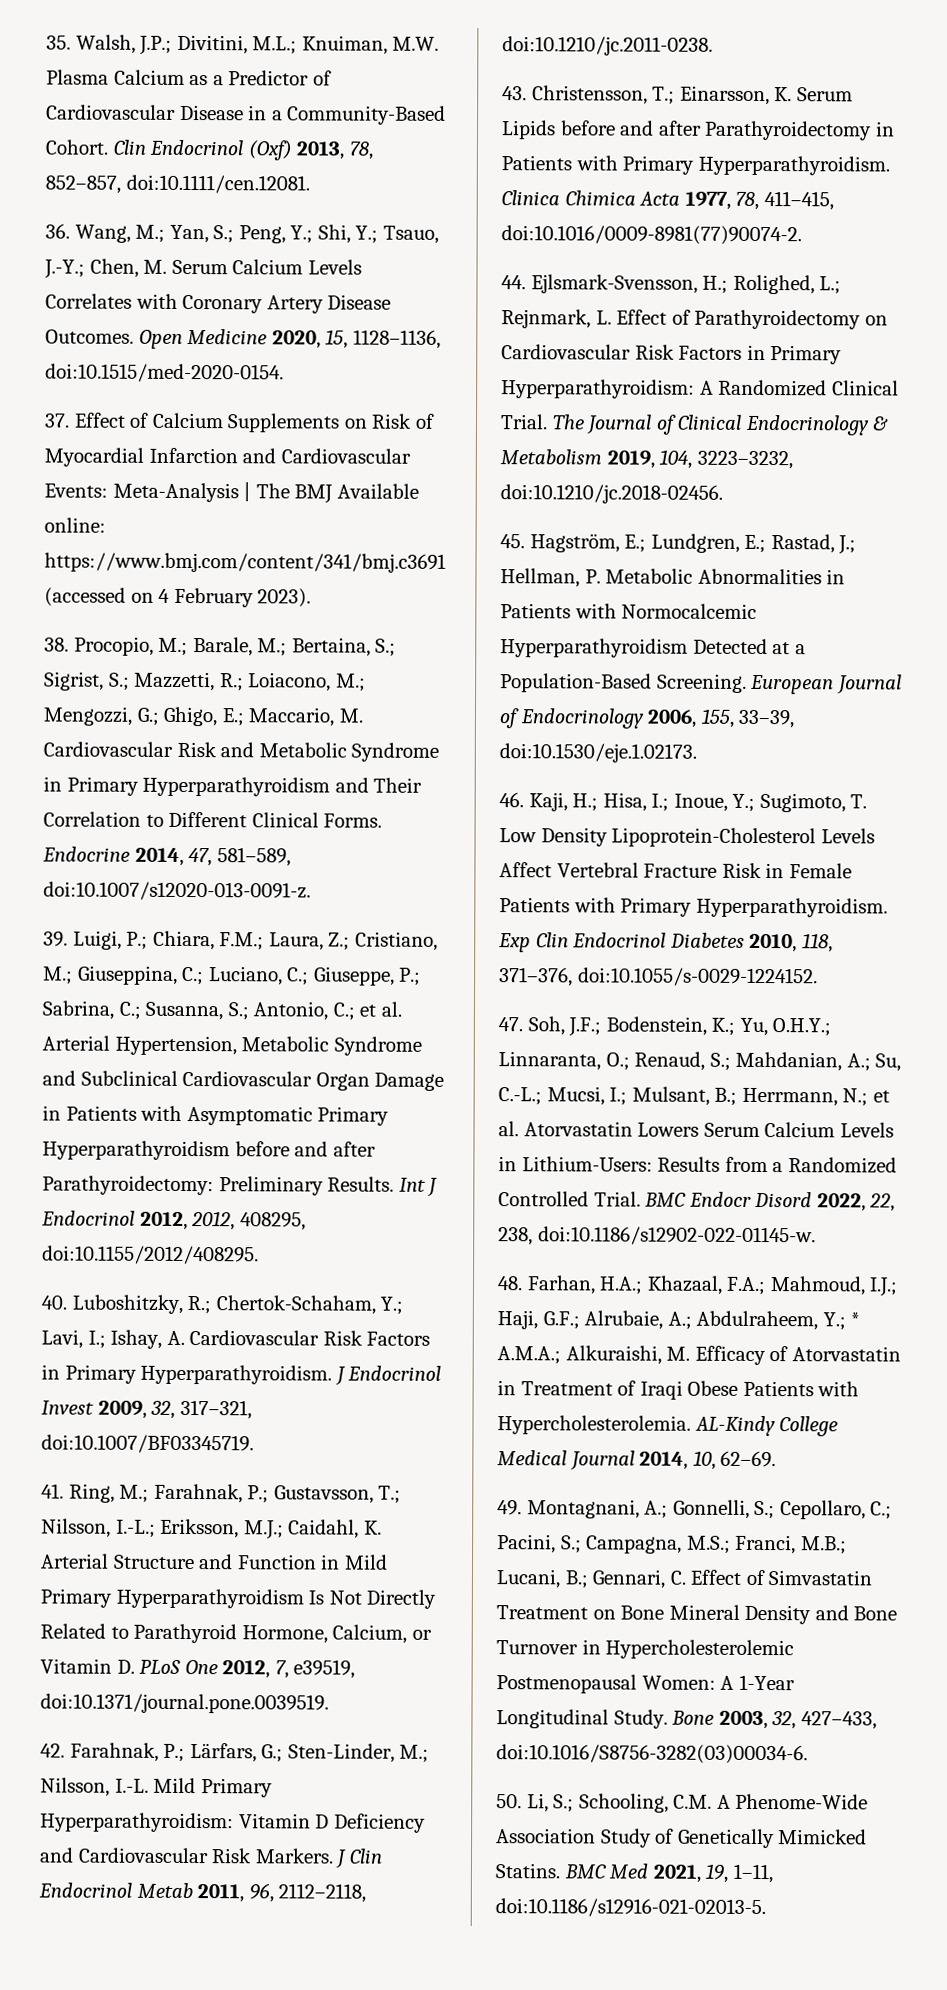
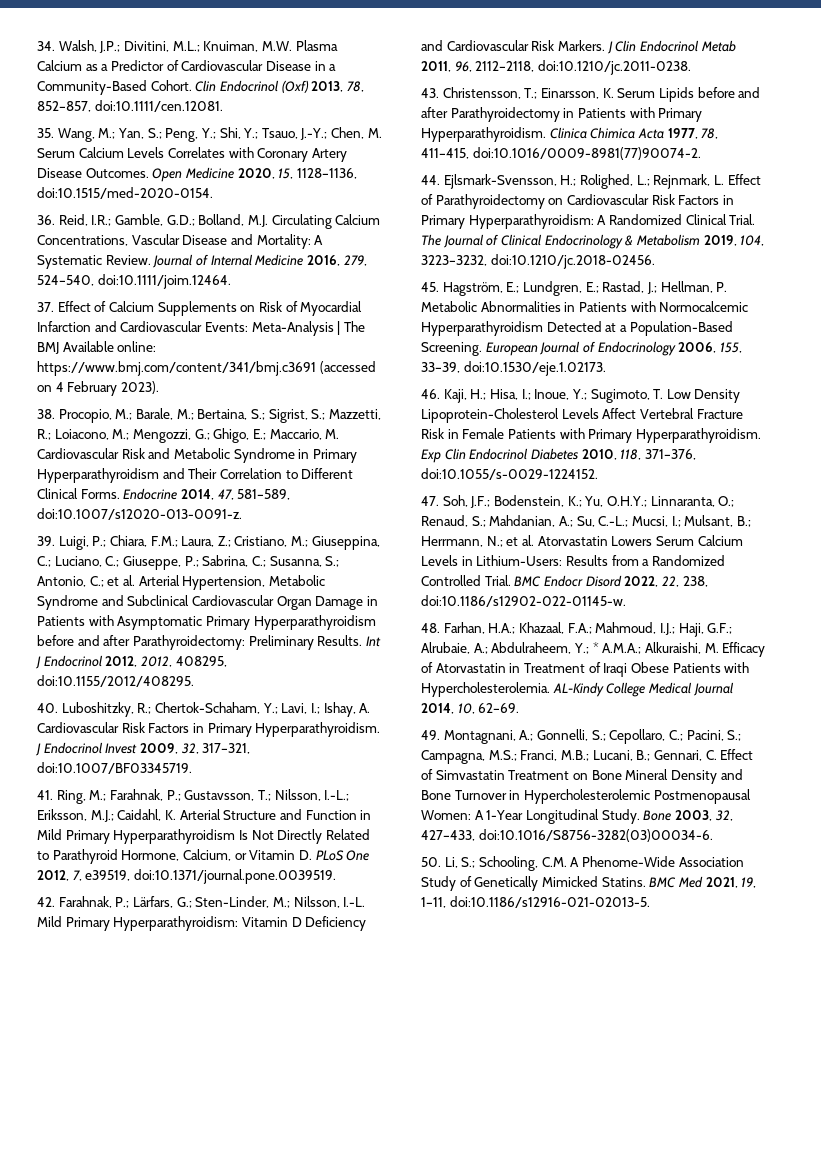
- 35. Walsh, J.P.; Divitini, M.L.; Knuiman, M.W. Plasma Calcium as a Predictor of Cardiovascular Disease in a Community-Based Cohort.
+ 34. Walsh, J.P.; Divitini, M.L.; Knuiman, M.W. Plasma Calcium as a Predictor of Cardiovascular Disease in a Community-Based Cohort.
- 36. Wang, M.; Yan, S.; Peng, Y.; Shi, Y.; Tsauo, J.-Y.; Chen, M. Serum Calcium Levels Correlates with Coronary Artery Disease Outcomes.
+ 35. Wang, M.; Yan, S.; Peng, Y.; Shi, Y.; Tsauo, J.-Y.; Chen, M. Serum Calcium Levels Correlates with Coronary Artery Disease Outcomes.
+ 36. Reid, I.R.; Gamble, G.D.; Bolland, M.J. Circulating Calcium Concentrations, Vascular Disease and Mortality: A Systematic Review. Journal of Internal Medicine 2016, 279, 524–540, doi:10.1111/joim.12464.

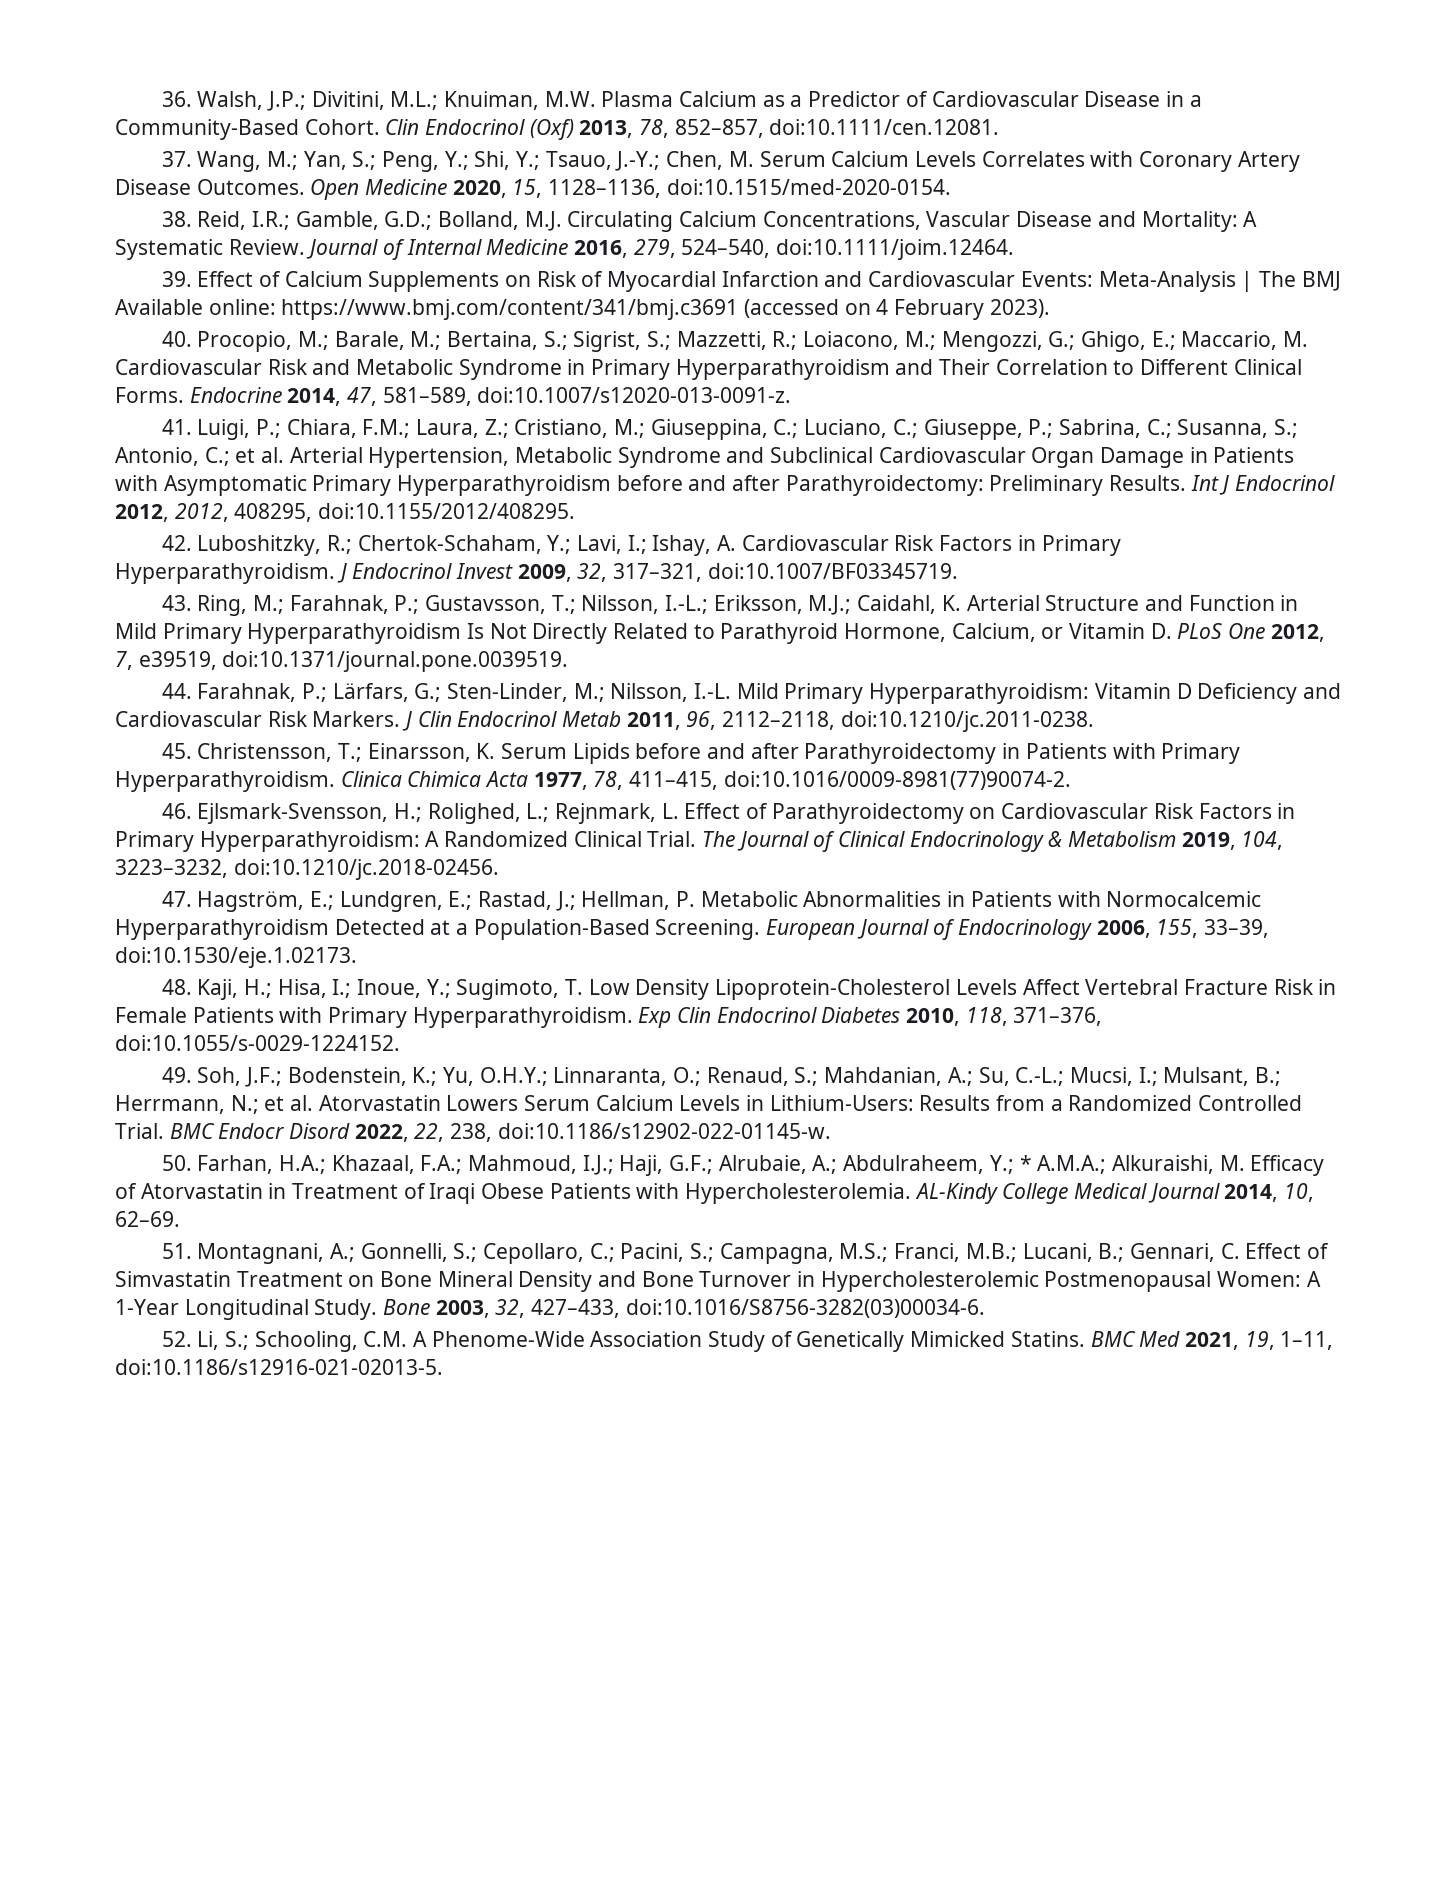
- 34. Walsh, J.P.; Divitini, M.L.; Knuiman, M.W. Plasma Calcium as a Predictor of Cardiovascular Disease in a Community-Based Cohort.
+ 36. Walsh, J.P.; Divitini, M.L.; Knuiman, M.W. Plasma Calcium as a Predictor of Cardiovascular Disease in a Community-Based Cohort.
- 35. Wang, M.; Yan, S.; Peng, Y.; Shi, Y.; Tsauo, J.-Y.; Chen, M. Serum Calcium Levels Correlates with Coronary Artery Disease Outcomes.
+ 37. Wang, M.; Yan, S.; Peng, Y.; Shi, Y.; Tsauo, J.-Y.; Chen, M. Serum Calcium Levels Correlates with Coronary Artery Disease Outcomes.
- 36. Reid, I.R.; Gamble, G.D.; Bolland, M.J. Circulating Calcium Concentrations, Vascular Disease and Mortality: A Systematic Review.
+ 38. Reid, I.R.; Gamble, G.D.; Bolland, M.J. Circulating Calcium Concentrations, Vascular Disease and Mortality: A Systematic Review.
- 37. Effect of Calcium Supplements on Risk of Myocardial Infarction and Cardiovascular Events: Meta-Analysis | The BMJ Available online: https://www.bmj.com/content/341/bmj.c3691 (accessed on 4 February 2023).
+ 39. Effect of Calcium Supplements on Risk of Myocardial Infarction and Cardiovascular Events: Meta-Analysis | The BMJ Available online: https://www.bmj.com/content/341/bmj.c3691 (accessed on 4 February 2023).
- 38. Procopio, M.; Barale, M.; Bertaina, S.; Sigrist, S.; Mazzetti, R.; Loiacono, M.; Mengozzi, G.; Ghigo, E.; Maccario, M. Cardiovascular Risk and Metabolic Syndrome in Primary Hyperparathyroidism and Their Correlation to Different Clinical Forms.
+ 40. Procopio, M.; Barale, M.; Bertaina, S.; Sigrist, S.; Mazzetti, R.; Loiacono, M.; Mengozzi, G.; Ghigo, E.; Maccario, M. Cardiovascular Risk and Metabolic Syndrome in Primary Hyperparathyroidism and Their Correlation to Different Clinical Forms.
- 39. Luigi, P.; Chiara, F.M.; Laura, Z.; Cristiano, M.; Giuseppina, C.; Luciano, C.; Giuseppe, P.; Sabrina, C.; Susanna, S.; Antonio, C.; et al. Arterial Hypertension, Metabolic Syndrome and Subclinical Cardiovascular Organ Damage in Patients with Asymptomatic Primary Hyperparathyroidism before and after Parathyroidectomy: Preliminary Results.
+ 41. Luigi, P.; Chiara, F.M.; Laura, Z.; Cristiano, M.; Giuseppina, C.; Luciano, C.; Giuseppe, P.; Sabrina, C.; Susanna, S.; Antonio, C.; et al. Arterial Hypertension, Metabolic Syndrome and Subclinical Cardiovascular Organ Damage in Patients with Asymptomatic Primary Hyperparathyroidism before and after Parathyroidectomy: Preliminary Results.
- 40. Luboshitzky, R.; Chertok-Schaham, Y.; Lavi, I.; Ishay, A. Cardiovascular Risk Factors in Primary Hyperparathyroidism.
+ 42. Luboshitzky, R.; Chertok-Schaham, Y.; Lavi, I.; Ishay, A. Cardiovascular Risk Factors in Primary Hyperparathyroidism.
- 41. Ring, M.; Farahnak, P.; Gustavsson, T.; Nilsson, I.-L.; Eriksson, M.J.; Caidahl, K. Arterial Structure and Function in Mild Primary Hyperparathyroidism Is Not Directly Related to Parathyroid Hormone, Calcium, or Vitamin D. PLoS One 2012, 7, e39519, doi:10.1371/journal.pone.0039519.
+ 43. Ring, M.; Farahnak, P.; Gustavsson, T.; Nilsson, I.-L.; Eriksson, M.J.; Caidahl, K. Arterial Structure and Function in Mild Primary Hyperparathyroidism Is Not Directly Related to Parathyroid Hormone, Calcium, or Vitamin D. PLoS One 2012, 7, e39519, doi:10.1371/journal.pone.0039519.
- 42. Farahnak, P.; Lärfars, G.; Sten-Linder, M.; Nilsson, I.-L. Mild Primary Hyperparathyroidism: Vitamin D Deficiency and Cardiovascular Risk Markers.
+ 44. Farahnak, P.; Lärfars, G.; Sten-Linder, M.; Nilsson, I.-L. Mild Primary Hyperparathyroidism: Vitamin D Deficiency and Cardiovascular Risk Markers.
- 43. Christensson, T.; Einarsson, K. Serum Lipids before and after Parathyroidectomy in Patients with Primary Hyperparathyroidism.
+ 45. Christensson, T.; Einarsson, K. Serum Lipids before and after Parathyroidectomy in Patients with Primary Hyperparathyroidism.
- 44. Ejlsmark-Svensson, H.; Rolighed, L.; Rejnmark, L. Effect of Parathyroidectomy on Cardiovascular Risk Factors in Primary Hyperparathyroidism: A Randomized Clinical Trial.
+ 46. Ejlsmark-Svensson, H.; Rolighed, L.; Rejnmark, L. Effect of Parathyroidectomy on Cardiovascular Risk Factors in Primary Hyperparathyroidism: A Randomized Clinical Trial.
- 45. Hagström, E.; Lundgren, E.; Rastad, J.; Hellman, P. Metabolic Abnormalities in Patients with Normocalcemic Hyperparathyroidism Detected at a Population-Based Screening.
+ 47. Hagström, E.; Lundgren, E.; Rastad, J.; Hellman, P. Metabolic Abnormalities in Patients with Normocalcemic Hyperparathyroidism Detected at a Population-Based Screening.
- 46. Kaji, H.; Hisa, I.; Inoue, Y.; Sugimoto, T. Low Density Lipoprotein-Cholesterol Levels Affect Vertebral Fracture Risk in Female Patients with Primary Hyperparathyroidism.
+ 48. Kaji, H.; Hisa, I.; Inoue, Y.; Sugimoto, T. Low Density Lipoprotein-Cholesterol Levels Affect Vertebral Fracture Risk in Female Patients with Primary Hyperparathyroidism.
- 47. Soh, J.F.; Bodenstein, K.; Yu, O.H.Y.; Linnaranta, O.; Renaud, S.; Mahdanian, A.; Su, C.-L.; Mucsi, I.; Mulsant, B.; Herrmann, N.; et al. Atorvastatin Lowers Serum Calcium Levels in Lithium-Users: Results from a Randomized Controlled Trial.
+ 49. Soh, J.F.; Bodenstein, K.; Yu, O.H.Y.; Linnaranta, O.; Renaud, S.; Mahdanian, A.; Su, C.-L.; Mucsi, I.; Mulsant, B.; Herrmann, N.; et al. Atorvastatin Lowers Serum Calcium Levels in Lithium-Users: Results from a Randomized Controlled Trial.
- 48. Farhan, H.A.; Khazaal, F.A.; Mahmoud, I.J.; Haji, G.F.; Alrubaie, A.; Abdulraheem, Y.; * A.M.A.; Alkuraishi, M. Efficacy of Atorvastatin in Treatment of Iraqi Obese Patients with Hypercholesterolemia.
+ 50. Farhan, H.A.; Khazaal, F.A.; Mahmoud, I.J.; Haji, G.F.; Alrubaie, A.; Abdulraheem, Y.; * A.M.A.; Alkuraishi, M. Efficacy of Atorvastatin in Treatment of Iraqi Obese Patients with Hypercholesterolemia.
- 49. Montagnani, A.; Gonnelli, S.; Cepollaro, C.; Pacini, S.; Campagna, M.S.; Franci, M.B.; Lucani, B.; Gennari, C. Effect of Simvastatin Treatment on Bone Mineral Density and Bone Turnover in Hypercholesterolemic Postmenopausal Women: A 1-Year Longitudinal Study.
+ 51. Montagnani, A.; Gonnelli, S.; Cepollaro, C.; Pacini, S.; Campagna, M.S.; Franci, M.B.; Lucani, B.; Gennari, C. Effect of Simvastatin Treatment on Bone Mineral Density and Bone Turnover in Hypercholesterolemic Postmenopausal Women: A 1-Year Longitudinal Study.
- 50. Li, S.; Schooling, C.M. A Phenome-Wide Association Study of Genetically Mimicked Statins.
+ 52. Li, S.; Schooling, C.M. A Phenome-Wide Association Study of Genetically Mimicked Statins.

